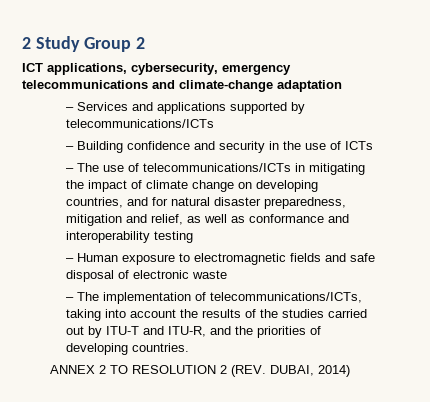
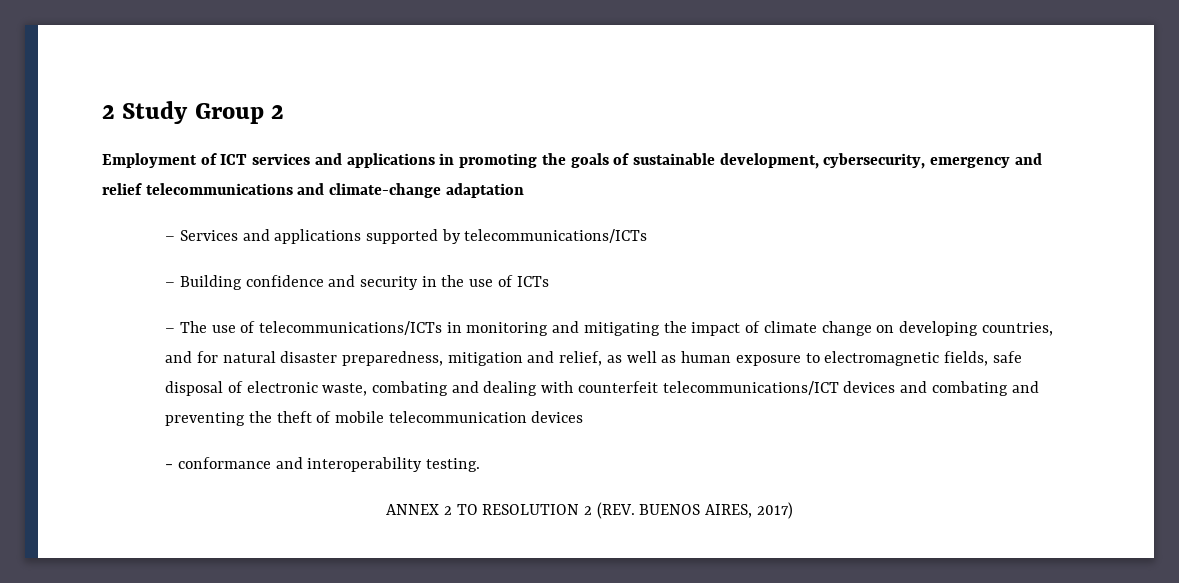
- ICT applications, cybersecurity, emergency telecommunications and climate-change adaptation
+ Employment of ICT services and applications in promoting the goals of sustainable development, cybersecurity, emergency and relief telecommunications and climate-change adaptation
- – The use of telecommunications/ICTs in mitigating the impact of climate change on developing countries, and for natural disaster preparedness, mitigation and relief, as well as conformance and interoperability testing
- – Human exposure to electromagnetic fields and safe disposal of electronic waste
- – The implementation of telecommunications/ICTs, taking into account the results of the studies carried out by ITU-T and ITU-R, and the priorities of developing countries.
+ – The use of telecommunications/ICTs in monitoring and mitigating the impact of climate change on developing countries, and for natural disaster preparedness, mitigation and relief, as well as human exposure to electromagnetic fields, safe disposal of electronic waste, combating and dealing with counterfeit telecommunications/ICT devices and combating and preventing the theft of mobile telecommunication devices
+ − conformance and interoperability testing.
- ANNEX 2 TO RESOLUTION 2 (REV. DUBAI, 2014)
+ ANNEX 2 TO RESOLUTION 2 (REV. BUENOS AIRES, 2017)

